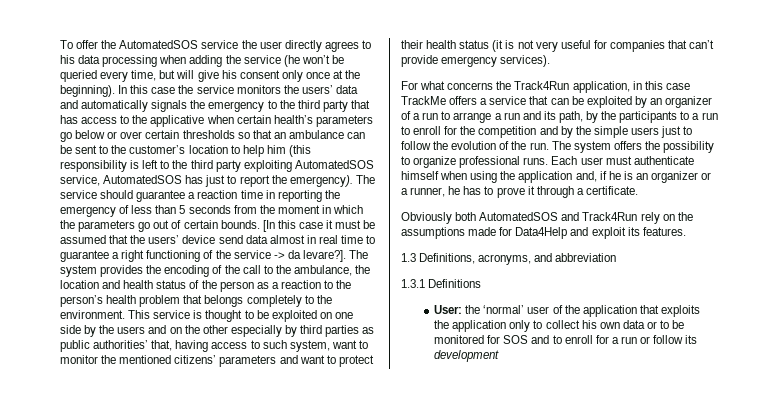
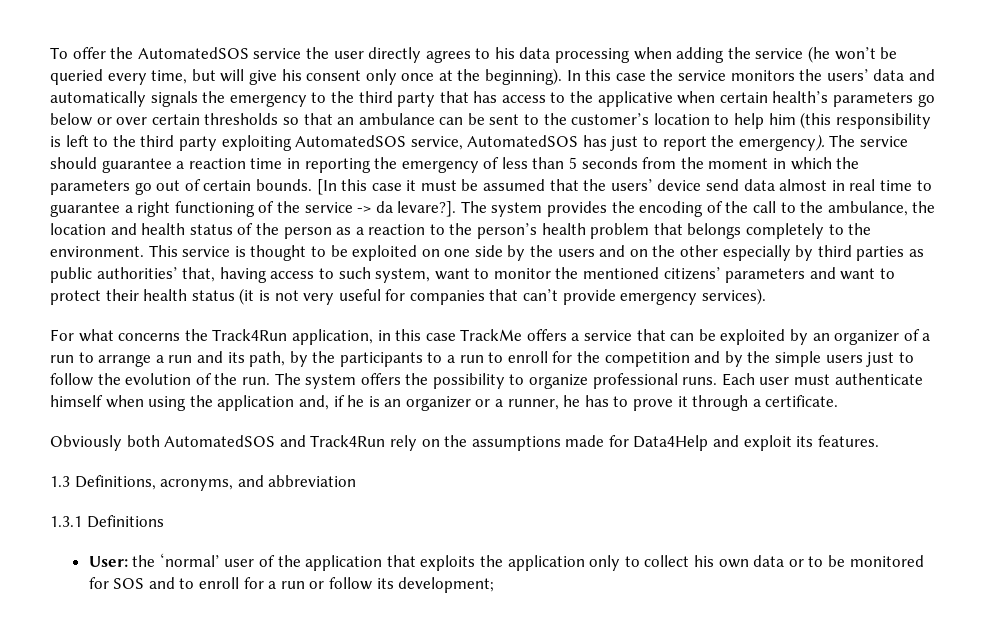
- User: the ‘normal’ user of the application that exploits the application only to collect his own data or to be monitored for SOS and to enroll for a run or follow its development
+ User: the ‘normal’ user of the application that exploits the application only to collect his own data or to be monitored for SOS and to enroll for a run or follow its development;

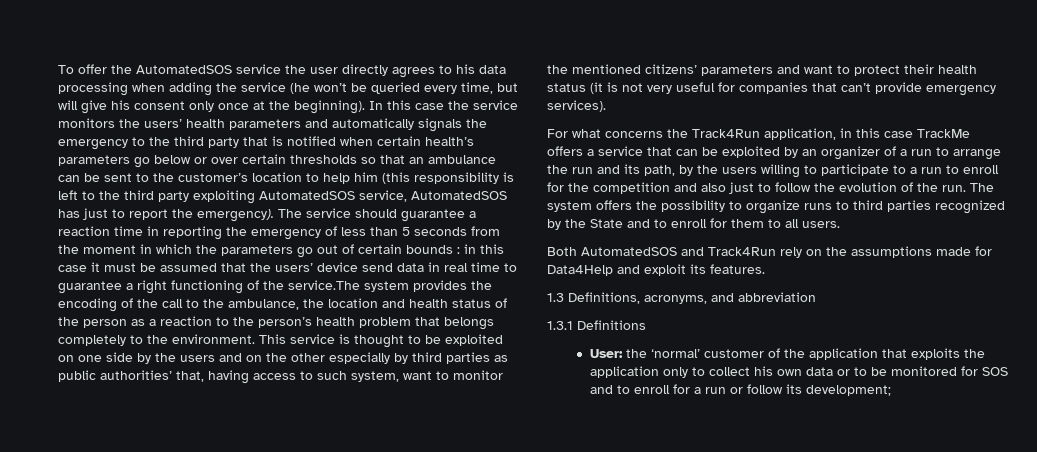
- In this case the service monitors the users’ data and automatically signals the emergency to the third party that has access to the applicative when certain health’s parameters go below or over certain thresholds so that an ambulance can be sent to the customer’s location to help him (this responsibility is left to the third party exploiting AutomatedSOS service, AutomatedSOS has just to report the emergency).
+ In this case the service monitors the users’ health parameters and automatically signals the emergency to the third party that is notified when certain health’s parameters go below or over certain thresholds so that an ambulance can be sent to the customer’s location to help him (this responsibility is left to the third party exploiting AutomatedSOS service, AutomatedSOS has just to report the emergency).
- The service should guarantee a reaction time in reporting the emergency of less than 5 seconds from the moment in which the parameters go out of certain bounds. [In this case it must be assumed that the users’ device send data almost in real time to guarantee a right functioning of the service -> da levare?]. The system provides the encoding of the call to the ambulance, the location and health status of the person as a reaction to the person’s health problem that belongs completely to the environment.
+ The service should guarantee a reaction time in reporting the emergency of less than 5 seconds from the moment in which the parameters go out of certain bounds : in this case it must be assumed that the users’ device send data in real time to guarantee a right functioning of the service.The system provides the encoding of the call to the ambulance, the location and health status of the person as a reaction to the person’s health problem that belongs completely to the environment.
- For what concerns the Track4Run application, in this case TrackMe offers a service that can be exploited by an organizer of a run to arrange a run and its path, by the participants to a run to enroll for the competition and by the simple users just to follow the evolution of the run.
+ For what concerns the Track4Run application, in this case TrackMe offers a service that can be exploited by an organizer of a run to arrange the run and its path, by the users willing to participate to a run to enroll for the competition and also just to follow the evolution of the run.
- The system offers the possibility to organize professional runs. Each user must authenticate himself when using the application and, if he is an organizer or a runner, he has to prove it through a certificate.
- Obviously both AutomatedSOS and Track4Run rely on the assumptions made for Data4Help and exploit its features.
+ The system offers the possibility to organize runs to third parties recognized by the State and to enroll for them to all users.
+ Both AutomatedSOS and Track4Run rely on the assumptions made for Data4Help and exploit its features.
- User: the ‘normal’ user of the application that exploits the application only to collect his own data or to be monitored for SOS and to enroll for a run or follow its development;
+ User: the ‘normal’ customer of the application that exploits the application only to collect his own data or to be monitored for SOS and to enroll for a run or follow its development;

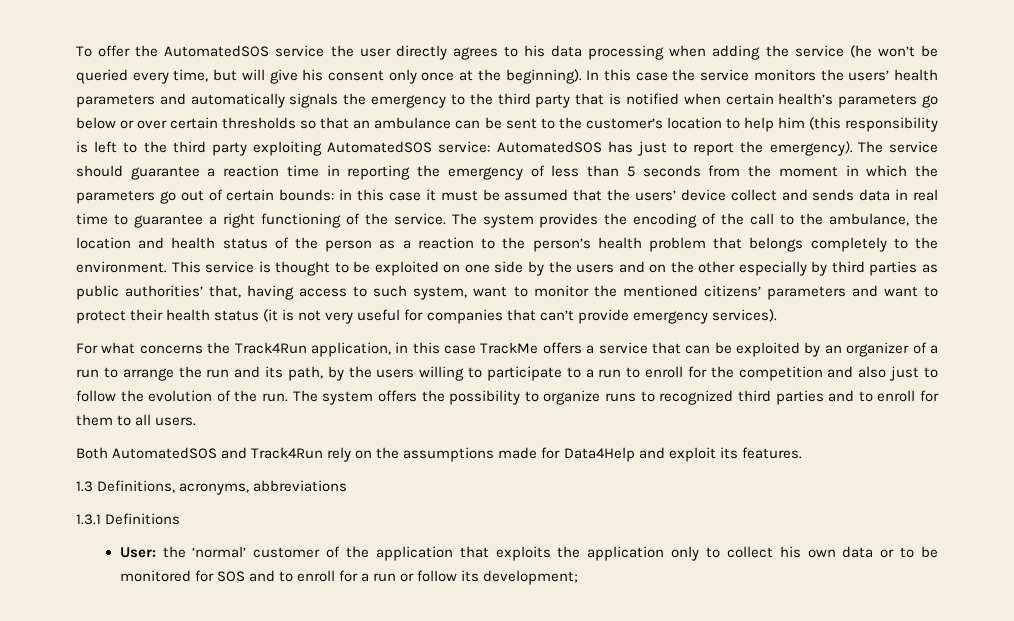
- In this case the service monitors the users’ health parameters and automatically signals the emergency to the third party that is notified when certain health’s parameters go below or over certain thresholds so that an ambulance can be sent to the customer’s location to help him (this responsibility is left to the third party exploiting AutomatedSOS service, AutomatedSOS has just to report the emergency).
+ In this case the service monitors the users’ health parameters and automatically signals the emergency to the third party that is notified when certain health’s parameters go below or over certain thresholds so that an ambulance can be sent to the customer’s location to help him (this responsibility is left to the third party exploiting AutomatedSOS service: AutomatedSOS has just to report the emergency).
- The service should guarantee a reaction time in reporting the emergency of less than 5 seconds from the moment in which the parameters go out of certain bounds :
+ The service should guarantee a reaction time in reporting the emergency of less than 5 seconds from the moment in which the parameters go out of certain bounds:
- in this case it must be assumed that the users’ device send data in real time to guarantee a right functioning of the service.The system provides the encoding of the call to the ambulance, the location and health status of the person as a reaction to the person’s health problem that belongs completely to the environment.
+ in this case it must be assumed that the users’ device collect and sends data in real time to guarantee a right functioning of the service. The system provides the encoding of the call to the ambulance, the location and health status of the person as a reaction to the person’s health problem that belongs completely to the environment.
- The system offers the possibility to organize runs to third parties recognized by the State and to enroll for them to all users.
+ The system offers the possibility to organize runs to recognized third parties and to enroll for them to all users.
- 1.3 Definitions, acronyms, and abbreviation
+ 1.3 Definitions, acronyms, abbreviations

